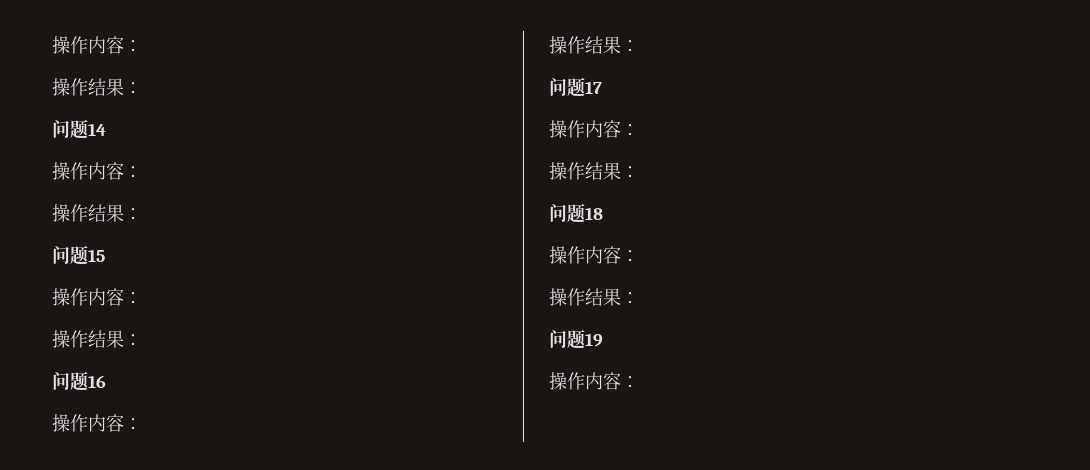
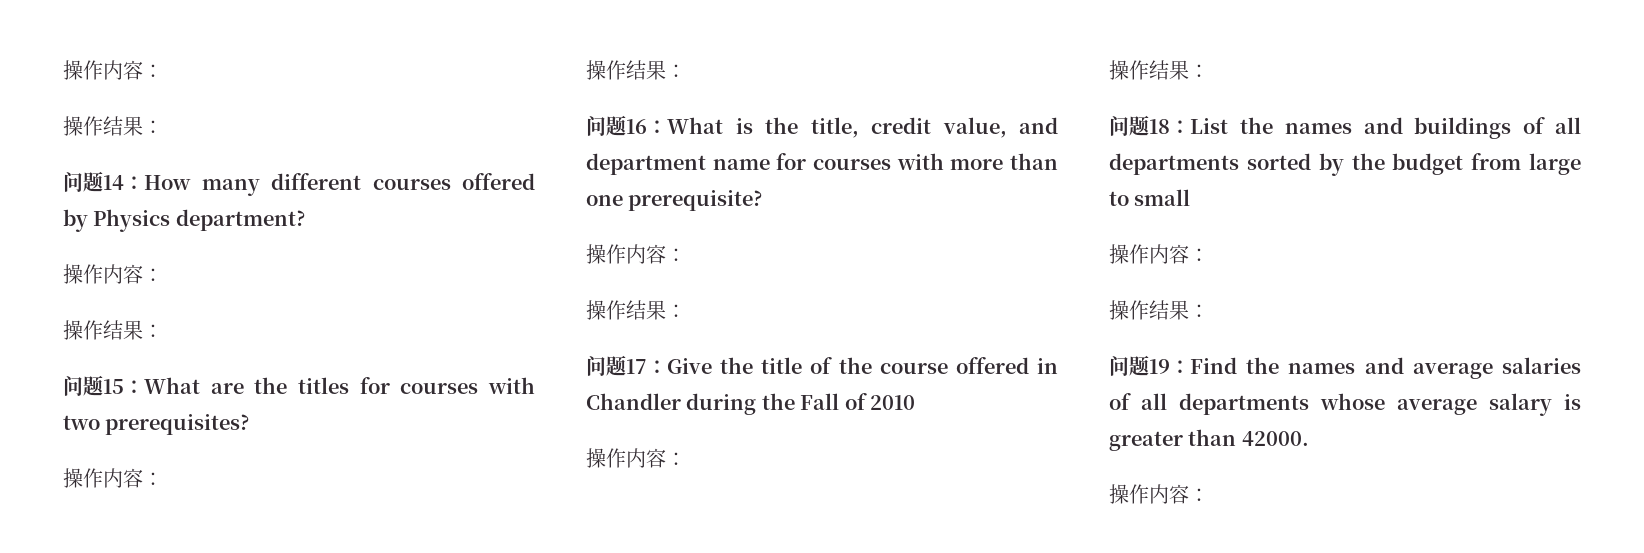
- 问题14
+ 问题14：How many different courses offered by Physics department?
- 问题15
+ 问题15：What are the titles for courses with two prerequisites?
- 问题16
+ 问题16：What is the title, credit value, and department name for courses with more than one prerequisite?
- 问题17
+ 问题17：Give the title of the course offered in Chandler during the Fall of 2010
- 问题18
+ 问题18：List the names and buildings of all departments sorted by the budget from large to small
- 问题19
+ 问题19：Find the names and average salaries of all departments whose average salary is greater than 42000.

